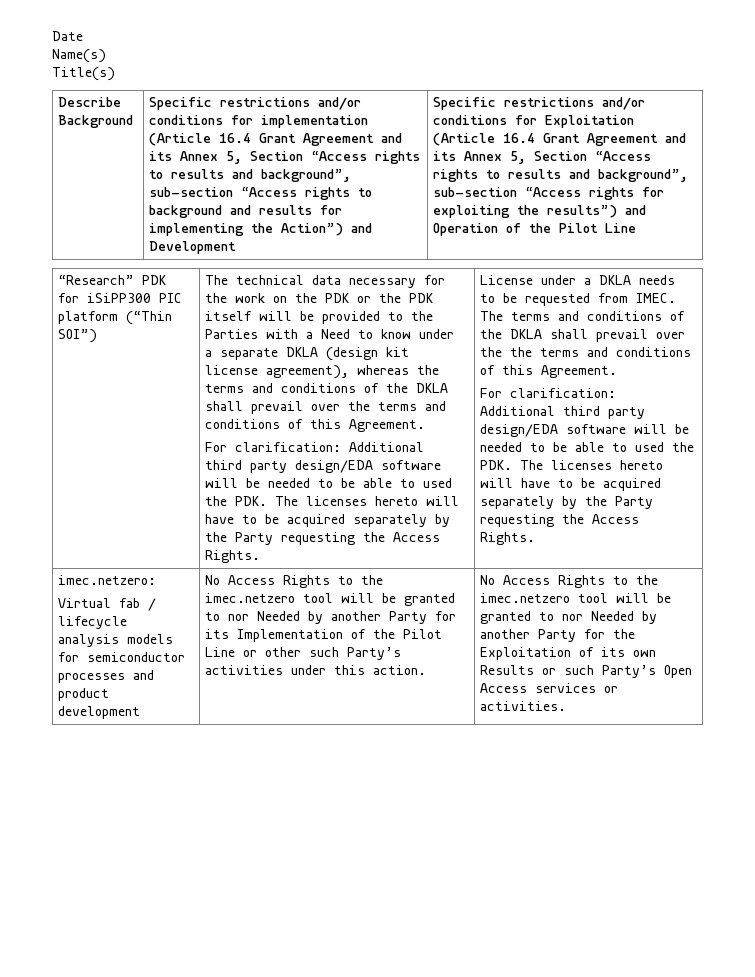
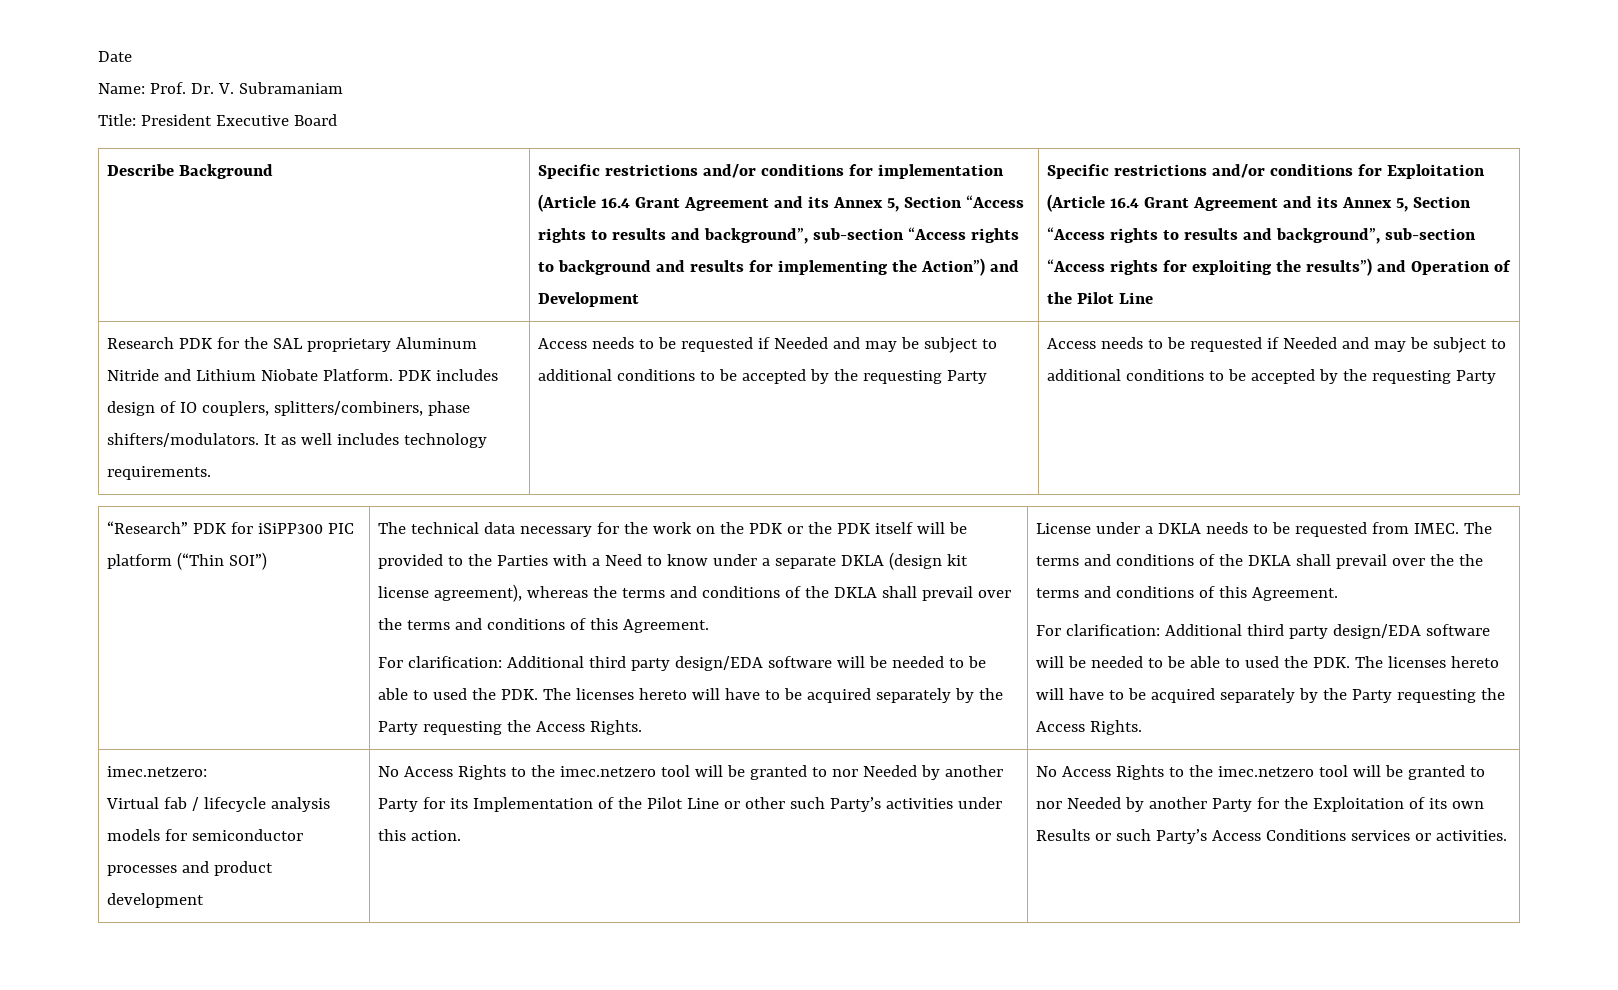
- Name(s)
- Title(s)
+ Name: Prof. Dr. V. Subramaniam
+ Title: President Executive Board
+ Research PDK for the SAL proprietary Aluminum Nitride and Lithium Niobate Platform. PDK includes design of IO couplers, splitters/combiners, phase shifters/modulators. It as well includes technology requirements. | Access needs to be requested if Needed and may be subject to additional conditions to be accepted by the requesting Party | Access needs to be requested if Needed and may be subject to additional conditions to be accepted by the requesting Party
- No Access Rights to the imec.netzero tool will be granted to nor Needed by another Party for the Exploitation of its own Results or such Party’s Open Access services or activities.
+ No Access Rights to the imec.netzero tool will be granted to nor Needed by another Party for the Exploitation of its own Results or such Party’s Access Conditions services or activities.

